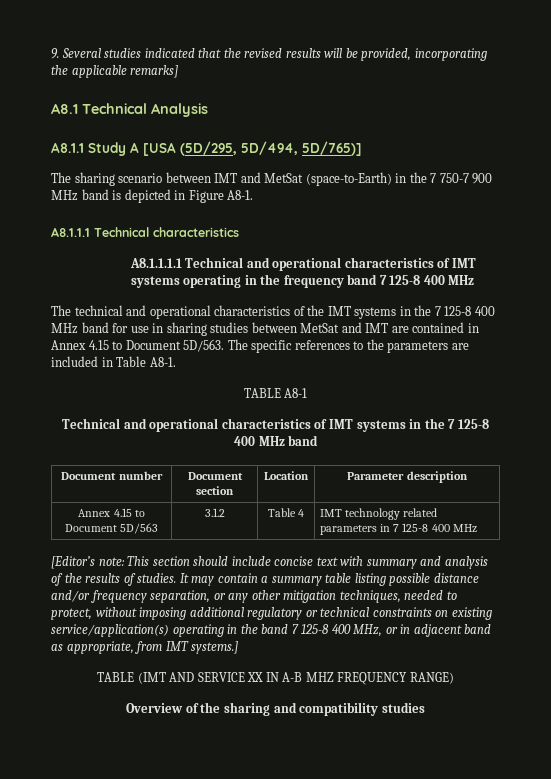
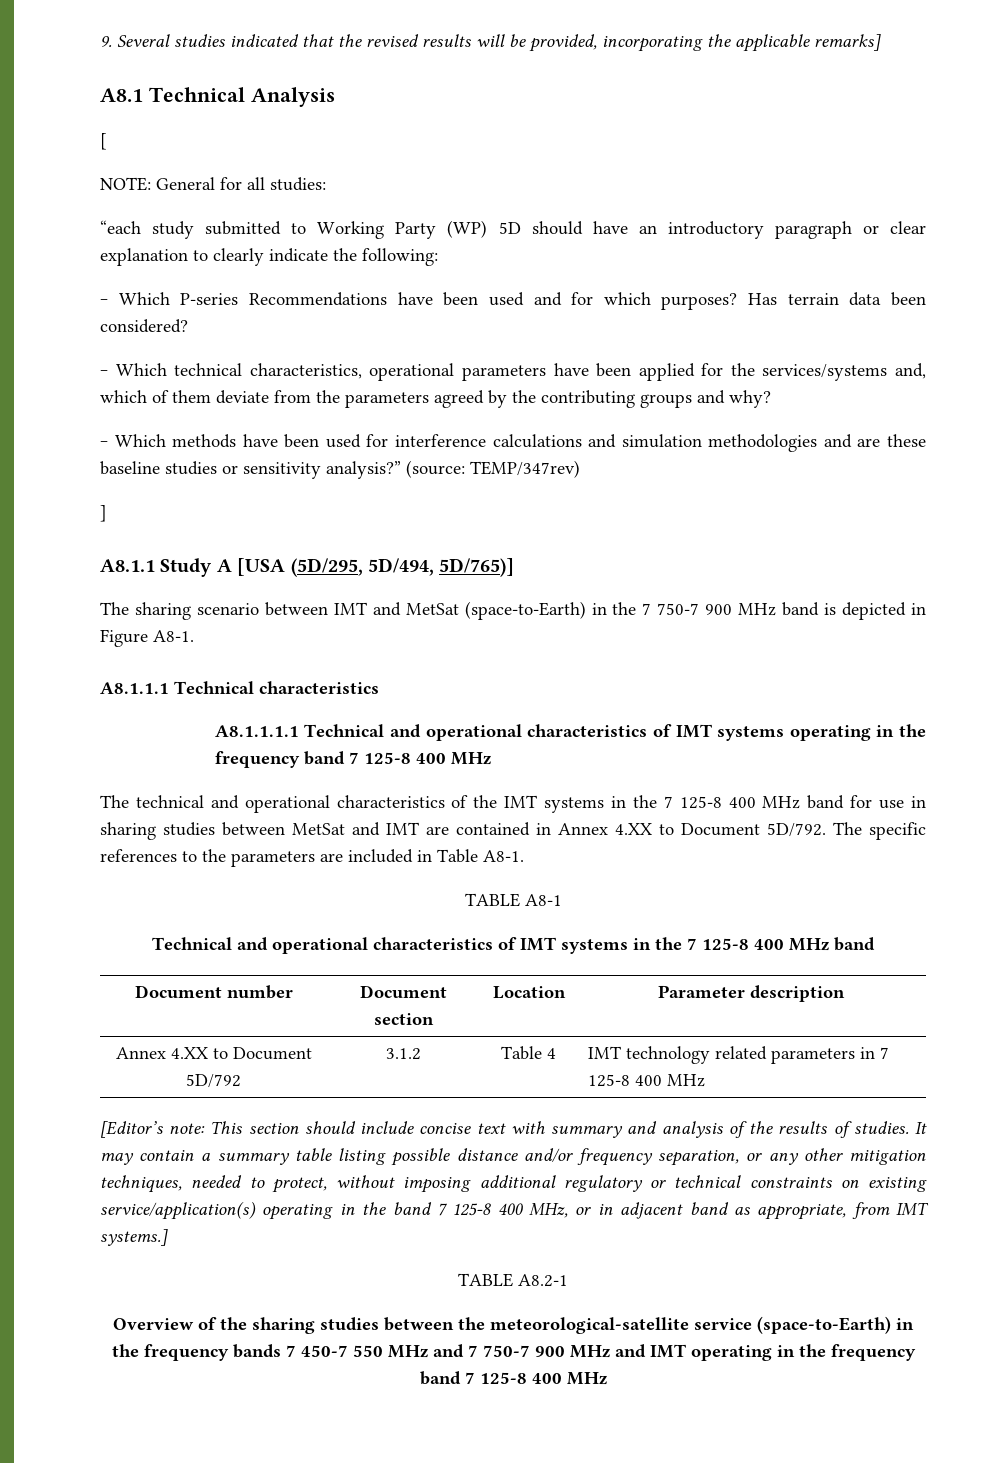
+ [
+ NOTE: General for all studies:
+ “each study submitted to Working Party (WP) 5D should have an introductory paragraph or clear explanation to clearly indicate the following:
+ ‒ Which P-series Recommendations have been used and for which purposes? Has terrain data been considered?
+ ‒ Which technical characteristics, operational parameters have been applied for the services/systems and, which of them deviate from the parameters agreed by the contributing groups and why?
+ ‒ Which methods have been used for interference calculations and simulation methodologies and are these baseline studies or sensitivity analysis?” (source: TEMP/347rev)
+ ]
- The technical and operational characteristics of the IMT systems in the 7 125-8 400 MHz band for use in sharing studies between MetSat and IMT are contained in Annex 4.15 to Document 5D/563.
+ The technical and operational characteristics of the IMT systems in the 7 125-8 400 MHz band for use in sharing studies between MetSat and IMT are contained in Annex 4.XX to Document 5D/792.
- Annex 4.15 to Document 5D/563 | 3.1.2 | Table 4 | IMT technology related parameters in 7 125-8 400 MHz
+ Annex 4.XX to Document 5D/792 | 3.1.2 | Table 4 | IMT technology related parameters in 7 125-8 400 MHz
- TABLE (IMT AND SERVICE XX IN A-B MHZ FREQUENCY RANGE)
- Overview of the sharing and compatibility studies
+ TABLE A8.2-1
+ Overview of the sharing studies between the meteorological-satellite service (space-to-Earth) in the frequency bands 7 450-7 550 MHz and 7 750-7 900 MHz and IMT operating in the frequency band 7 125-8 400 MHz

